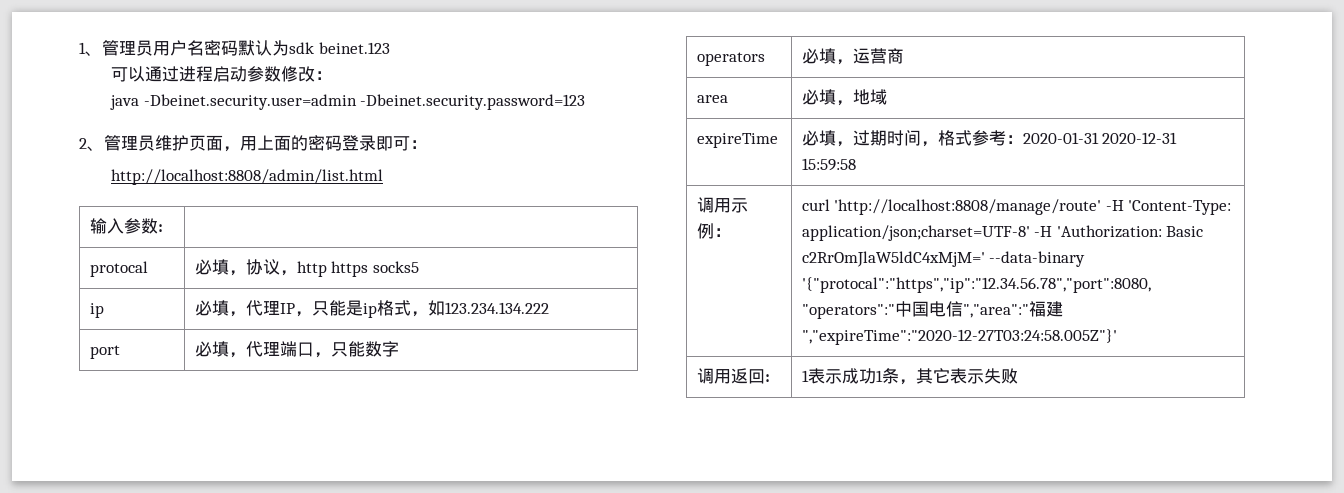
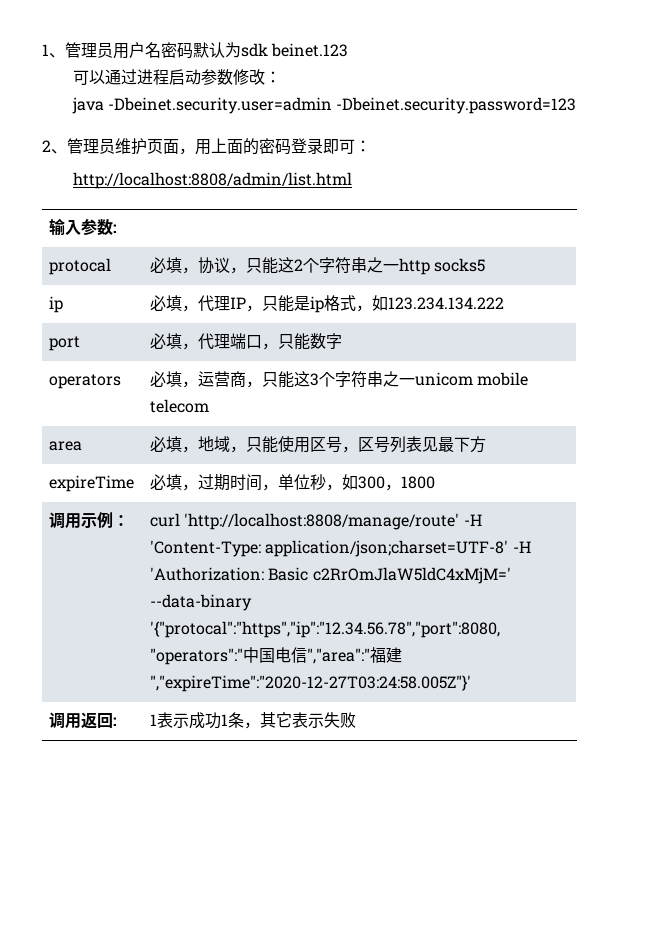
- protocal | 必填，协议，http https socks5
+ protocal | 必填，协议，只能这2个字符串之一http socks5
- operators | 必填，运营商
- area | 必填，地域
+ operators | 必填，运营商，只能这3个字符串之一unicom mobile telecom
+ area | 必填，地域，只能使用区号，区号列表见最下方
- expireTime | 必填，过期时间，格式参考：2020-01-31 2020-12-31 15:59:58
+ expireTime | 必填，过期时间，单位秒，如300，1800

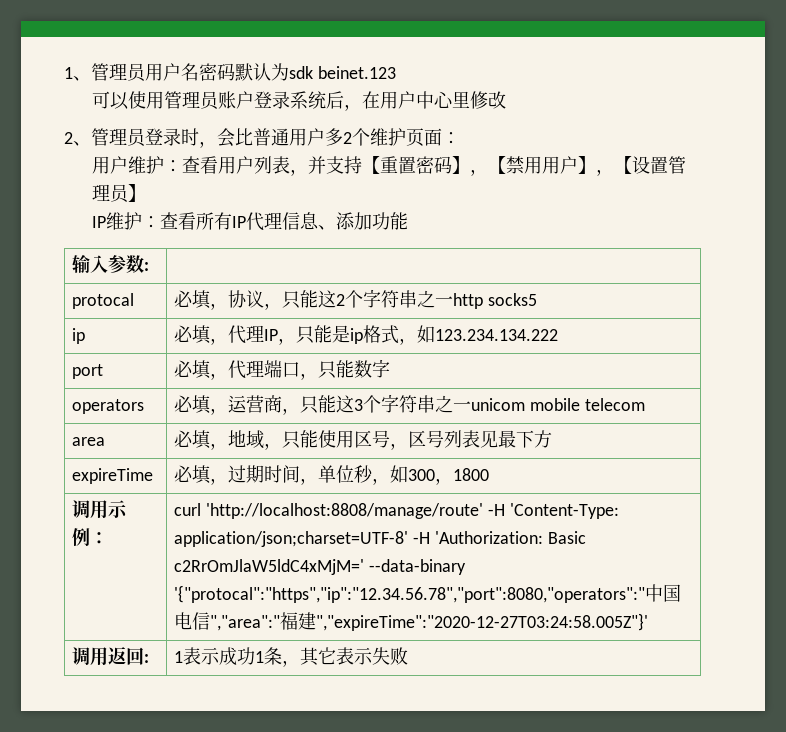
- 可以通过进程启动参数修改：
- java -Dbeinet.security.user=admin -Dbeinet.security.password=123
- 2、管理员维护页面，用上面的密码登录即可：
- http://localhost:8808/admin/list.html
+ 可以使用管理员账户登录系统后，在用户中心里修改
+ 2、管理员登录时，会比普通用户多2个维护页面：
+ 用户维护：查看用户列表，并支持【重置密码】，【禁用用户】，【设置管理员】
+ IP维护：查看所有IP代理信息、添加功能

